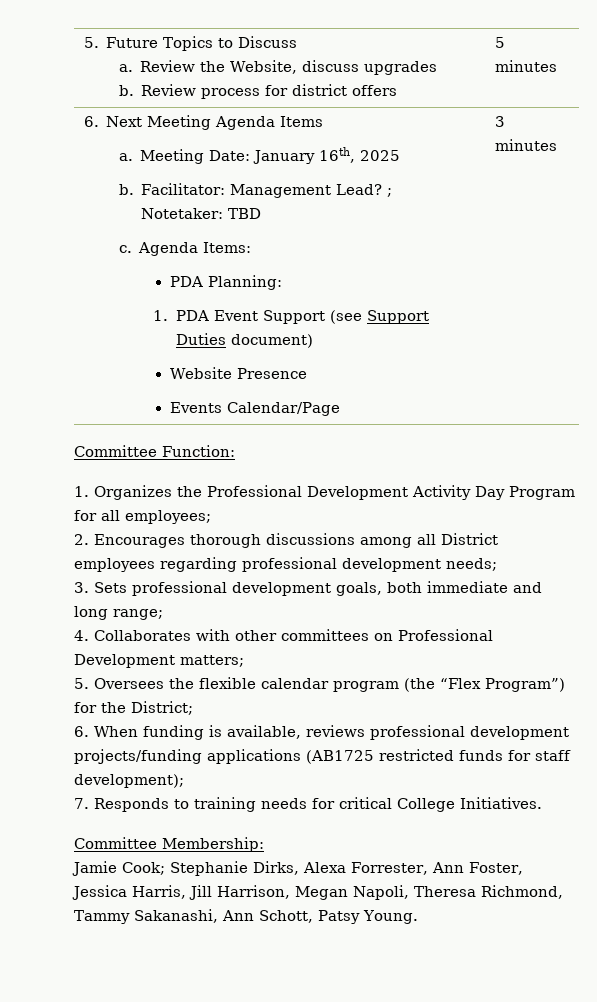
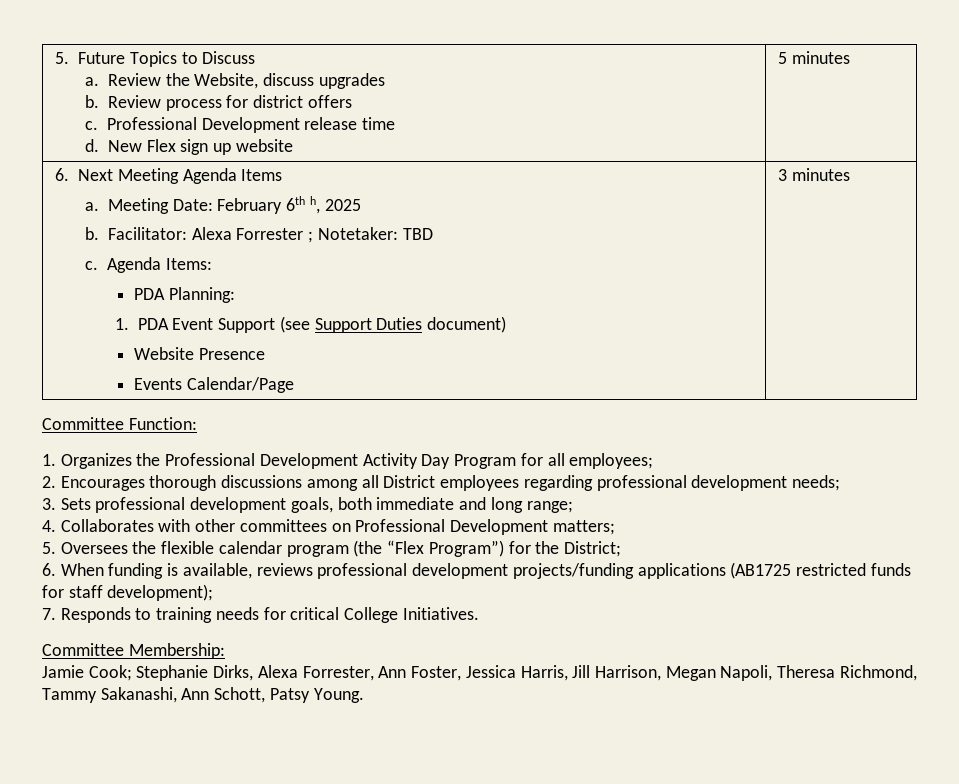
  5. Future Topics to Discuss
  a. Review the Website, discuss upgrades
- b. Review process for district offers | 5 minutes
+ b. Review process for district offers
+ c. Professional Development release time
+ d. New Flex sign up website | 5 minutes
  6. Next Meeting Agenda Items
- a. Meeting Date: January 16th, 2025
- b. Facilitator: Management Lead? ; Notetaker: TBD
+ a. Meeting Date: February 6th h, 2025
+ b. Facilitator: Alexa Forrester ; Notetaker: TBD

